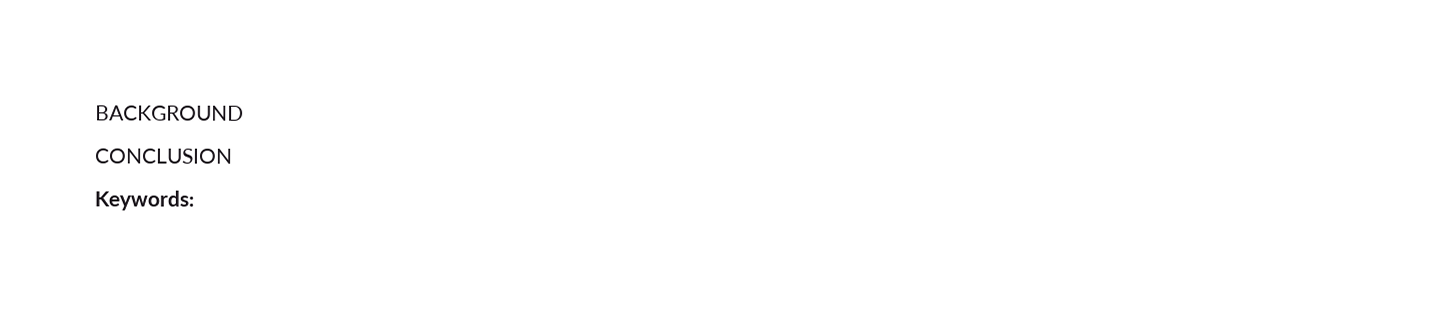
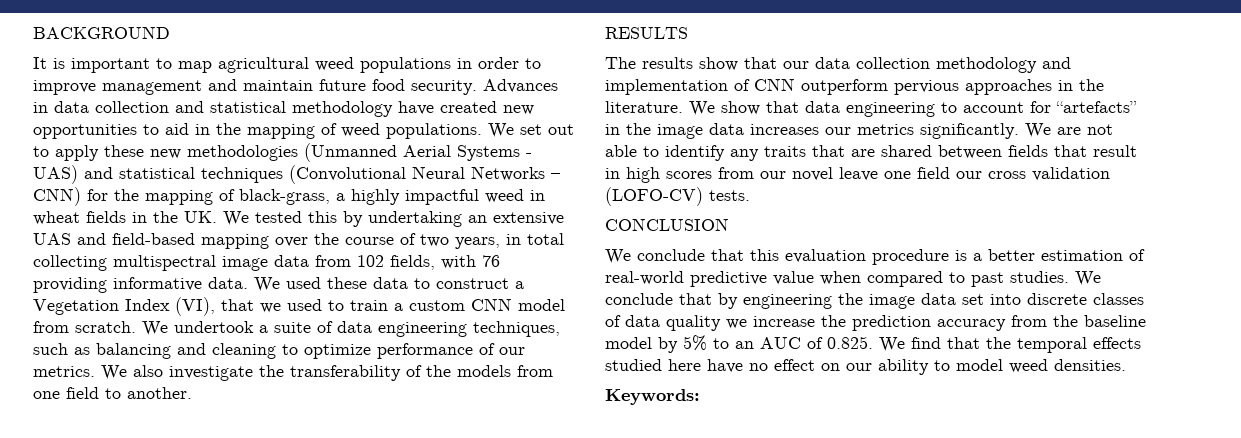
+ It is important to map agricultural weed populations in order to improve management and maintain future food security. Advances in data collection and statistical methodology have created new opportunities to aid in the mapping of weed populations. We set out to apply these new methodologies (Unmanned Aerial Systems - UAS) and statistical techniques (Convolutional Neural Networks – CNN) for the mapping of black-grass, a highly impactful weed in wheat fields in the UK. We tested this by undertaking an extensive UAS and field-based mapping over the course of two years, in total collecting multispectral image data from 102 fields, with 76 providing informative data. We used these data to construct a Vegetation Index (VI), that we used to train a custom CNN model from scratch. We undertook a suite of data engineering techniques, such as balancing and cleaning to optimize performance of our metrics. We also investigate the transferability of the models from one field to another.
+ RESULTS
+ The results show that our data collection methodology and implementation of CNN outperform pervious approaches in the literature. We show that data engineering to account for “artefacts” in the image data increases our metrics significantly. We are not able to identify any traits that are shared between fields that result in high scores from our novel leave one field our cross validation (LOFO-CV) tests.
  CONCLUSION
+ We conclude that this evaluation procedure is a better estimation of real-world predictive value when compared to past studies. We conclude that by engineering the image data set into discrete classes of data quality we increase the prediction accuracy from the baseline model by 5% to an AUC of 0.825. We find that the temporal effects studied here have no effect on our ability to model weed densities.

